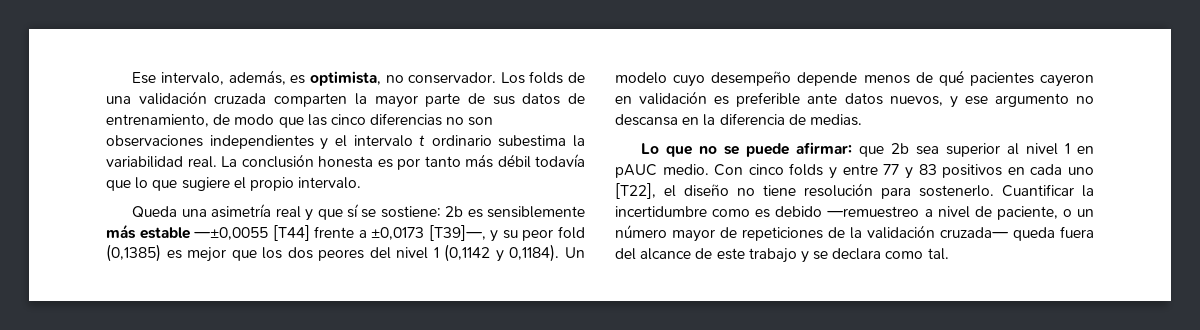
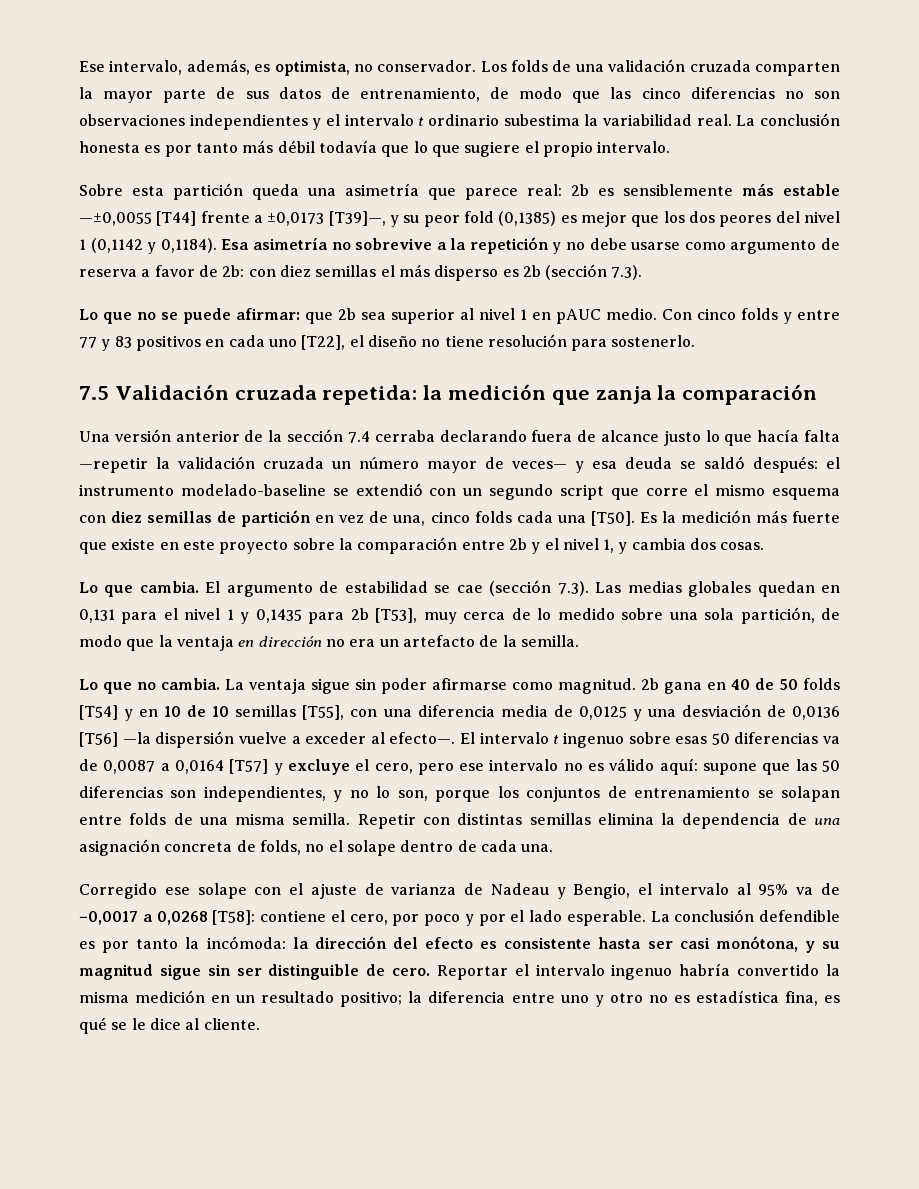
- Queda una asimetría real y que sí se sostiene: 2b es sensiblemente más estable —±0,0055 [T44] frente a ±0,0173 [T39]—, y su peor fold (0,1385) es mejor que los dos peores del nivel 1 (0,1142 y 0,1184).
+ Sobre esta partición queda una asimetría que parece real: 2b es sensiblemente más estable —±0,0055 [T44] frente a ±0,0173 [T39]—, y su peor fold (0,1385) es mejor que los dos peores del nivel 1 (0,1142 y 0,1184).
- Un modelo cuyo desempeño depende menos de qué pacientes cayeron en validación es preferible ante datos nuevos, y ese argumento no descansa en la diferencia de medias.
+ Esa asimetría no sobrevive a la repetición y no debe usarse como argumento de reserva a favor de 2b: con diez semillas el más disperso es 2b (sección 7.3).
- Con cinco folds y entre 77 y 83 positivos en cada uno [T22], el diseño no tiene resolución para sostenerlo. Cuantificar la incertidumbre como es debido —remuestreo a nivel de paciente, o un número mayor de repeticiones de la validación cruzada— queda fuera del alcance de este trabajo y se declara como tal.
+ Con cinco folds y entre 77 y 83 positivos en cada uno [T22], el diseño no tiene resolución para sostenerlo.
+ 7.5 Validación cruzada repetida: la medición que zanja la comparación
+ Una versión anterior de la sección 7.4 cerraba declarando fuera de alcance justo lo que hacía falta —repetir la validación cruzada un número mayor de veces— y esa deuda se saldó después: el instrumento modelado-baseline se extendió con un segundo script que corre el mismo esquema con diez semillas de partición en vez de una, cinco folds cada una [T50]. Es la medición más fuerte que existe en este proyecto sobre la comparación entre 2b y el nivel 1, y cambia dos cosas.
+ Lo que cambia. El argumento de estabilidad se cae (sección 7.3). Las medias globales quedan en 0,131 para el nivel 1 y 0,1435 para 2b [T53], muy cerca de lo medido sobre una sola partición, de modo que la ventaja en dirección no era un artefacto de la semilla.
+ Lo que no cambia. La ventaja sigue sin poder afirmarse como magnitud. 2b gana en 40 de 50 folds [T54] y en 10 de 10 semillas [T55], con una diferencia media de 0,0125 y una desviación de 0,0136 [T56] —la dispersión vuelve a exceder al efecto—. El intervalo t ingenuo sobre esas 50 diferencias va de 0,0087 a 0,0164 [T57] y excluye el cero, pero ese intervalo no es válido aquí: supone que las 50 diferencias son independientes, y no lo son, porque los conjuntos de entrenamiento se solapan entre folds de una misma semilla. Repetir con distintas semillas elimina la dependencia de una asignación concreta de folds, no el solape dentro de cada una.
+ Corregido ese solape con el ajuste de varianza de Nadeau y Bengio, el intervalo al 95% va de −0,0017 a 0,0268 [T58]: contiene el cero, por poco y por el lado esperable. La conclusión defendible es por tanto la incómoda: la dirección del efecto es consistente hasta ser casi monótona, y su magnitud sigue sin ser distinguible de cero. Reportar el intervalo ingenuo habría convertido la misma medición en un resultado positivo; la diferencia entre uno y otro no es estadística fina, es qué se le dice al cliente.

